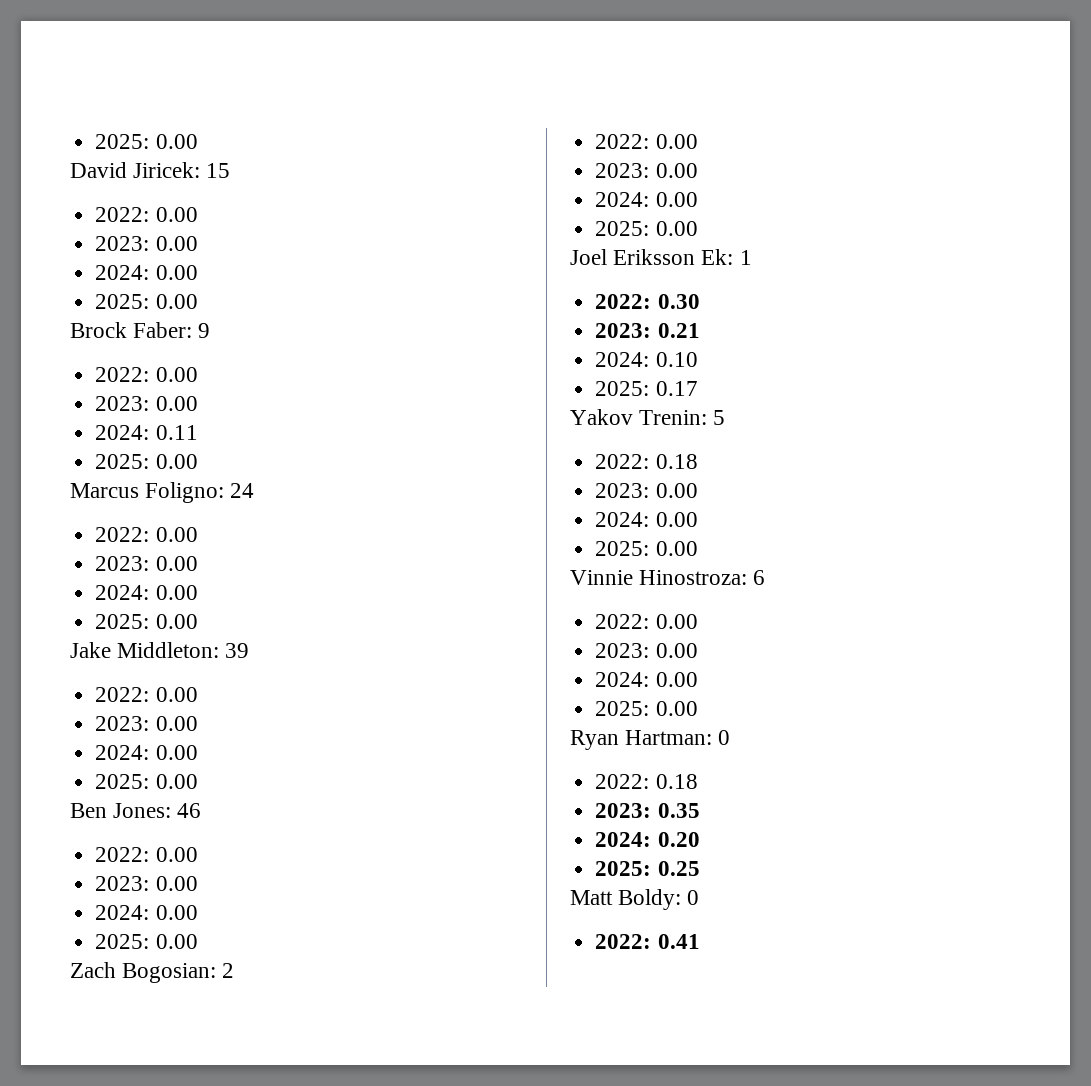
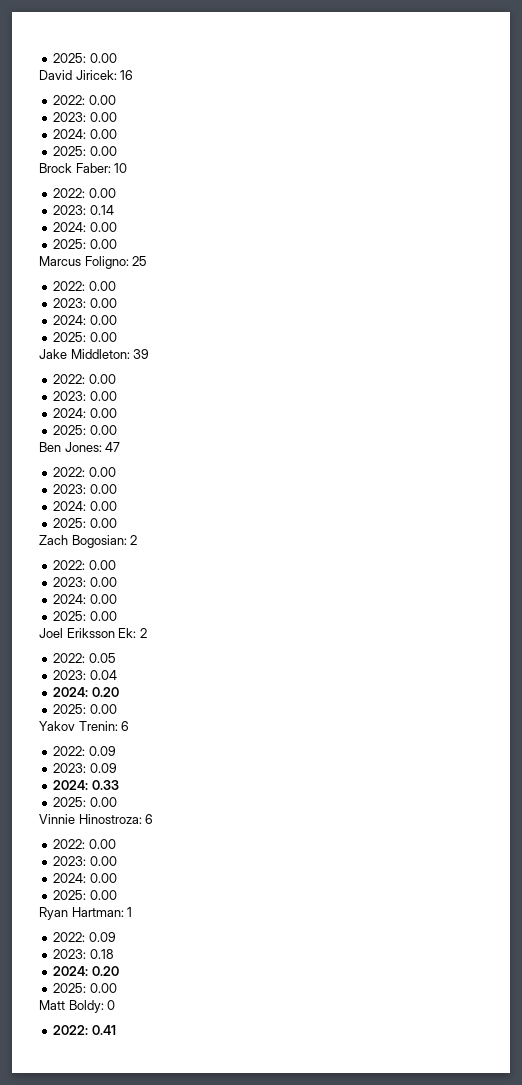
- David Jiricek: 15
+ David Jiricek: 16
- Brock Faber: 9
+ Brock Faber: 10
  2022: 0.00
- 2023: 0.00
- 2024: 0.11
+ 2023: 0.14
+ 2024: 0.00
- Marcus Foligno: 24
+ Marcus Foligno: 25
- Ben Jones: 46
+ Ben Jones: 47
- Joel Eriksson Ek: 1
- 2022: 0.30
- 2023: 0.21
- 2024: 0.10
- 2025: 0.17
+ Joel Eriksson Ek: 2
+ 2022: 0.05
+ 2023: 0.04
+ 2024: 0.20
+ 2025: 0.00
- Yakov Trenin: 5
- 2022: 0.18
- 2023: 0.00
- 2024: 0.00
+ Yakov Trenin: 6
+ 2022: 0.09
+ 2023: 0.09
+ 2024: 0.33
- Ryan Hartman: 0
- 2022: 0.18
- 2023: 0.35
+ Ryan Hartman: 1
+ 2022: 0.09
+ 2023: 0.18
  2024: 0.20
- 2025: 0.25
+ 2025: 0.00

